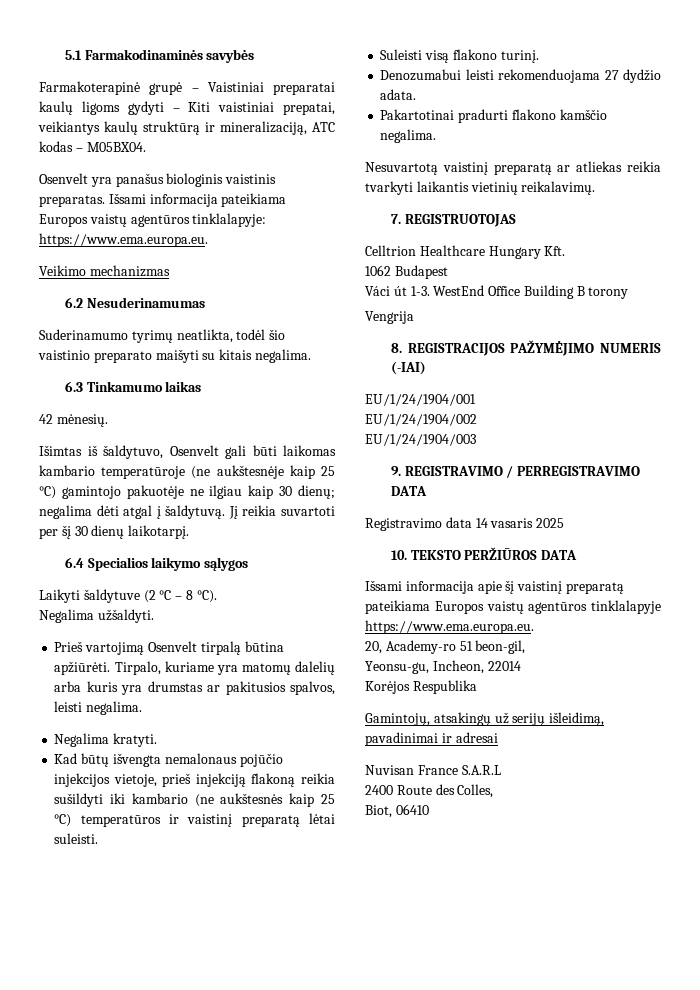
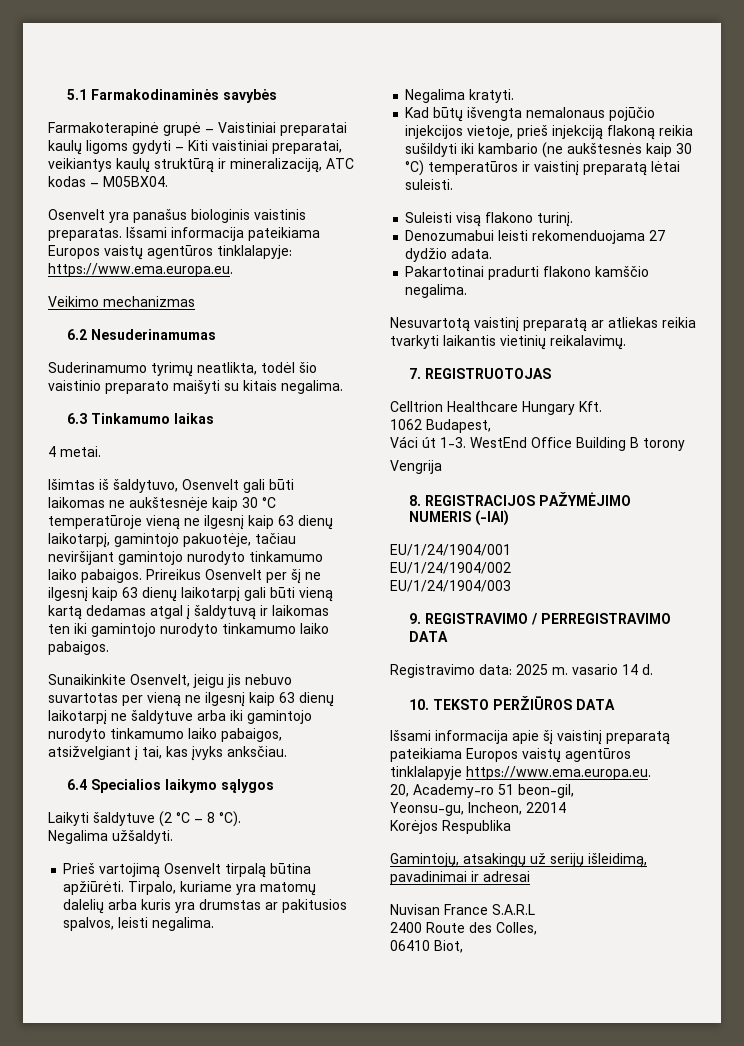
- Farmakoterapinė grupė – Vaistiniai preparatai kaulų ligoms gydyti – Kiti vaistiniai prepatai, veikiantys kaulų struktūrą ir mineralizaciją, ATC kodas – M05BX04.
+ Farmakoterapinė grupė – Vaistiniai preparatai kaulų ligoms gydyti – Kiti vaistiniai preparatai, veikiantys kaulų struktūrą ir mineralizaciją, ATC kodas – M05BX04.
- 42 mėnesių.
+ 4 metai.
- Išimtas iš šaldytuvo, Osenvelt gali būti laikomas kambario temperatūroje (ne aukštesnėje kaip 25 °C) gamintojo pakuotėje ne ilgiau kaip 30 dienų; negalima dėti atgal į šaldytuvą. Jį reikia suvartoti per šį 30 dienų laikotarpį.
+ Išimtas iš šaldytuvo, Osenvelt gali būti laikomas ne aukštesnėje kaip 30 °C temperatūroje vieną ne ilgesnį kaip 63 dienų laikotarpį, gamintojo pakuotėje, tačiau neviršijant gamintojo nurodyto tinkamumo laiko pabaigos. Prireikus Osenvelt per šį ne ilgesnį kaip 63 dienų laikotarpį gali būti vieną kartą dedamas atgal į šaldytuvą ir laikomas ten iki gamintojo nurodyto tinkamumo laiko pabaigos.
+ Sunaikinkite Osenvelt, jeigu jis nebuvo suvartotas per vieną ne ilgesnį kaip 63 dienų laikotarpį ne šaldytuve arba iki gamintojo nurodyto tinkamumo laiko pabaigos, atsižvelgiant į tai, kas įvyks anksčiau.
- Kad būtų išvengta nemalonaus pojūčio injekcijos vietoje, prieš injekciją flakoną reikia sušildyti iki kambario (ne aukštesnės kaip 25 °C) temperatūros ir vaistinį preparatą lėtai suleisti.
+ Kad būtų išvengta nemalonaus pojūčio injekcijos vietoje, prieš injekciją flakoną reikia sušildyti iki kambario (ne aukštesnės kaip 30 °C) temperatūros ir vaistinį preparatą lėtai suleisti.
- 1062 Budapest
+ 1062 Budapest,
- Registravimo data 14 vasaris 2025
+ Registravimo data: 2025 m. vasario 14 d.
- Biot, 06410
+ 06410 Biot,

